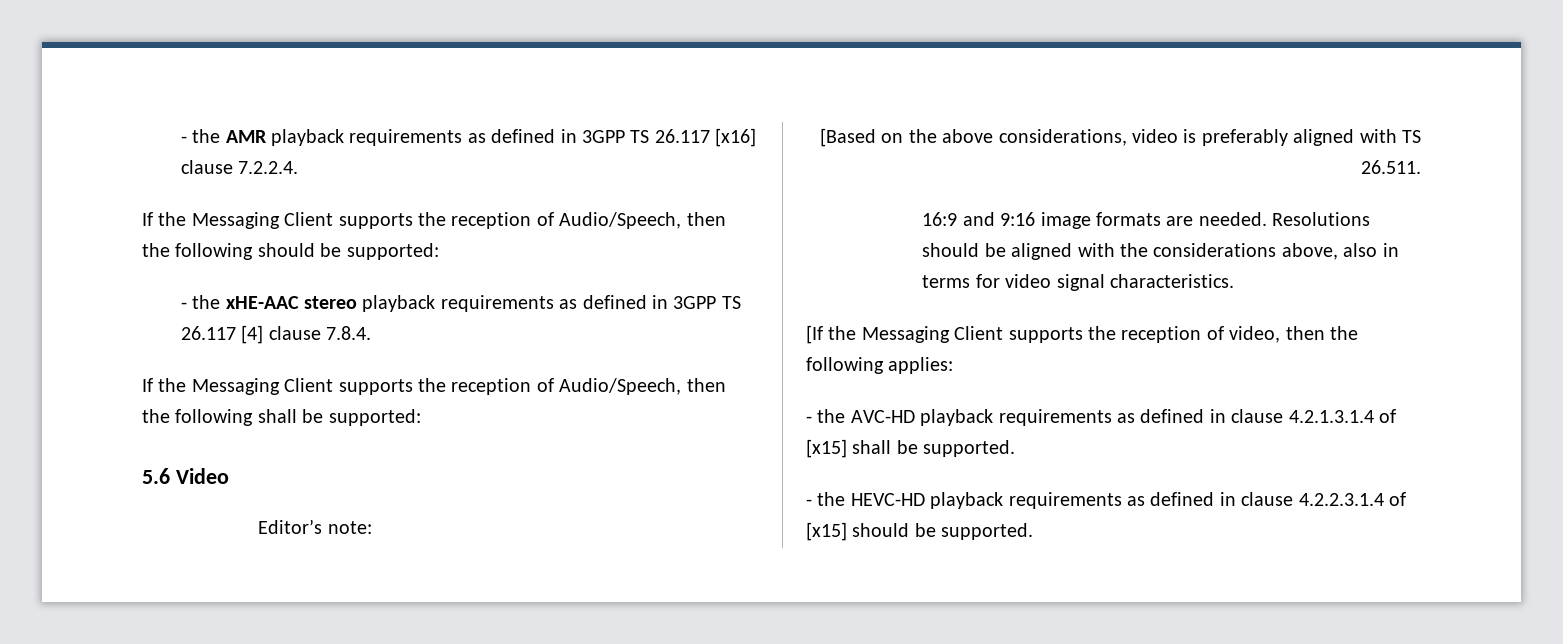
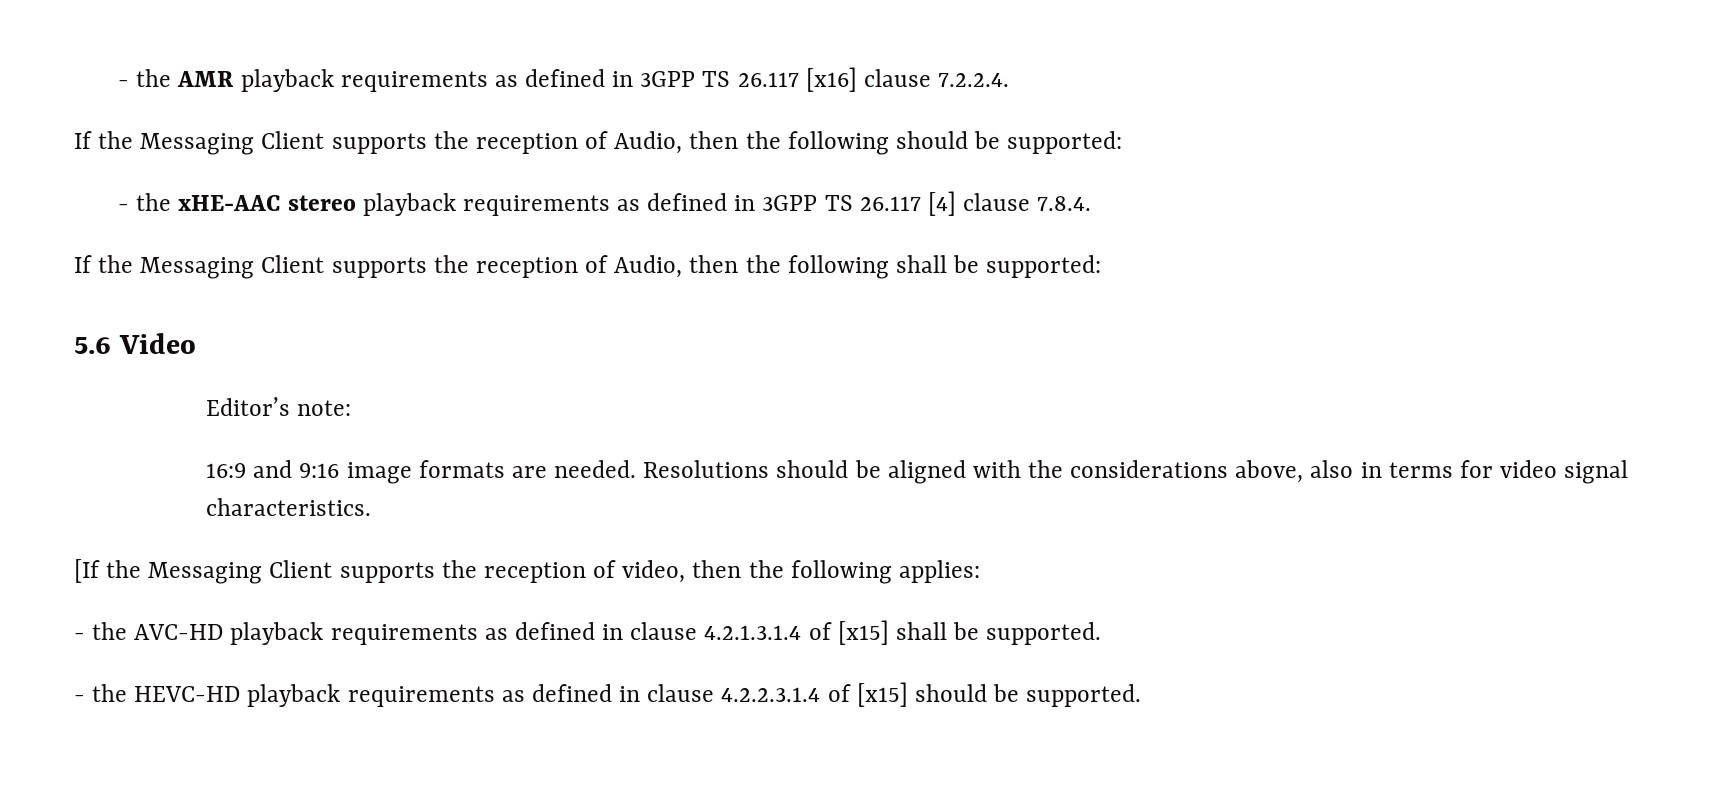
- If the Messaging Client supports the reception of Audio/Speech, then the following should be supported:
+ If the Messaging Client supports the reception of Audio, then the following should be supported:
- If the Messaging Client supports the reception of Audio/Speech, then the following shall be supported:
+ If the Messaging Client supports the reception of Audio, then the following shall be supported:
- [Based on the above considerations, video is preferably aligned with TS 26.511.

